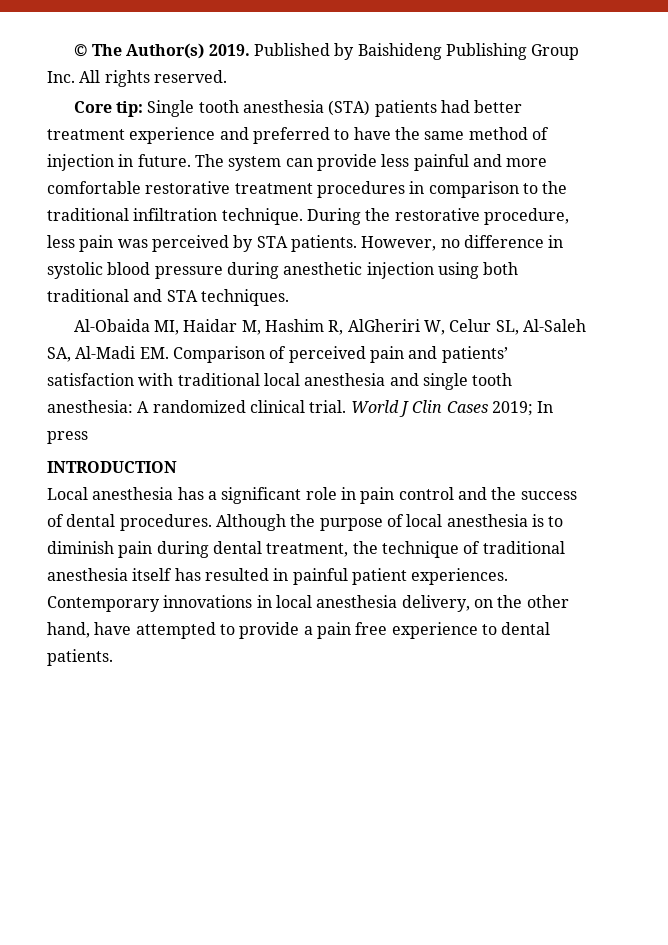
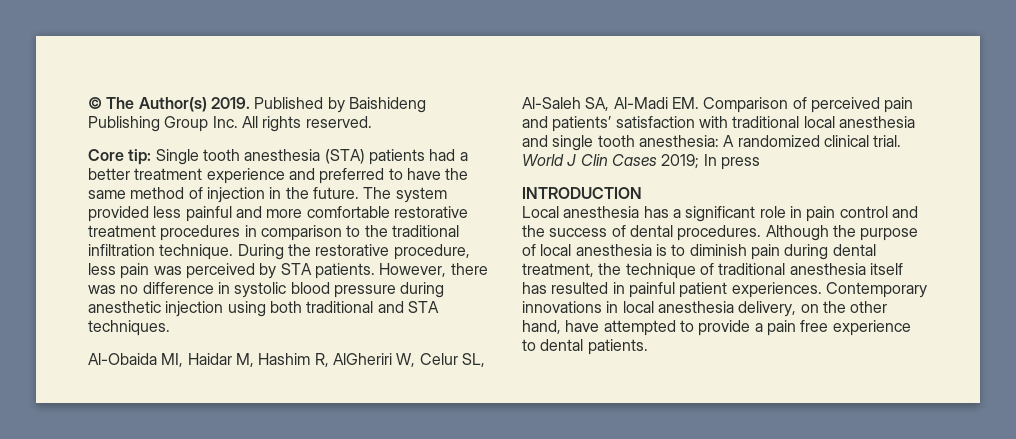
- Core tip: Single tooth anesthesia (STA) patients had better treatment experience and preferred to have the same method of injection in future.
+ Core tip: Single tooth anesthesia (STA) patients had a better treatment experience and preferred to have the same method of injection in the future.
- The system can provide less painful and more comfortable restorative treatment procedures in comparison to the traditional infiltration technique.
+ The system provided less painful and more comfortable restorative treatment procedures in comparison to the traditional infiltration technique.
- However, no difference in systolic blood pressure during anesthetic injection using both traditional and STA techniques.
+ However, there was no difference in systolic blood pressure during anesthetic injection using both traditional and STA techniques.

